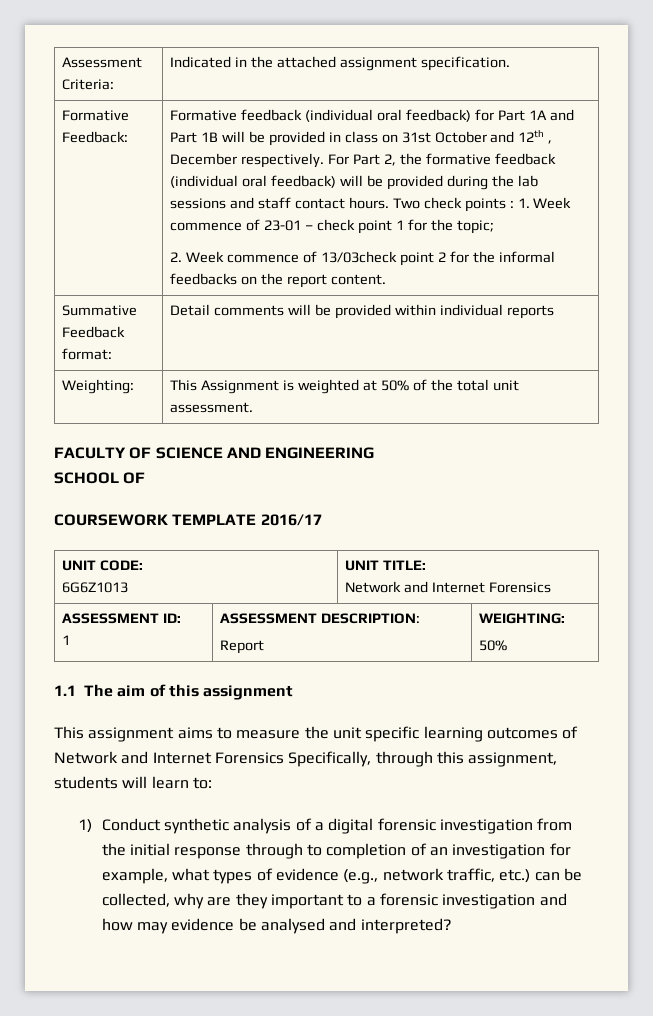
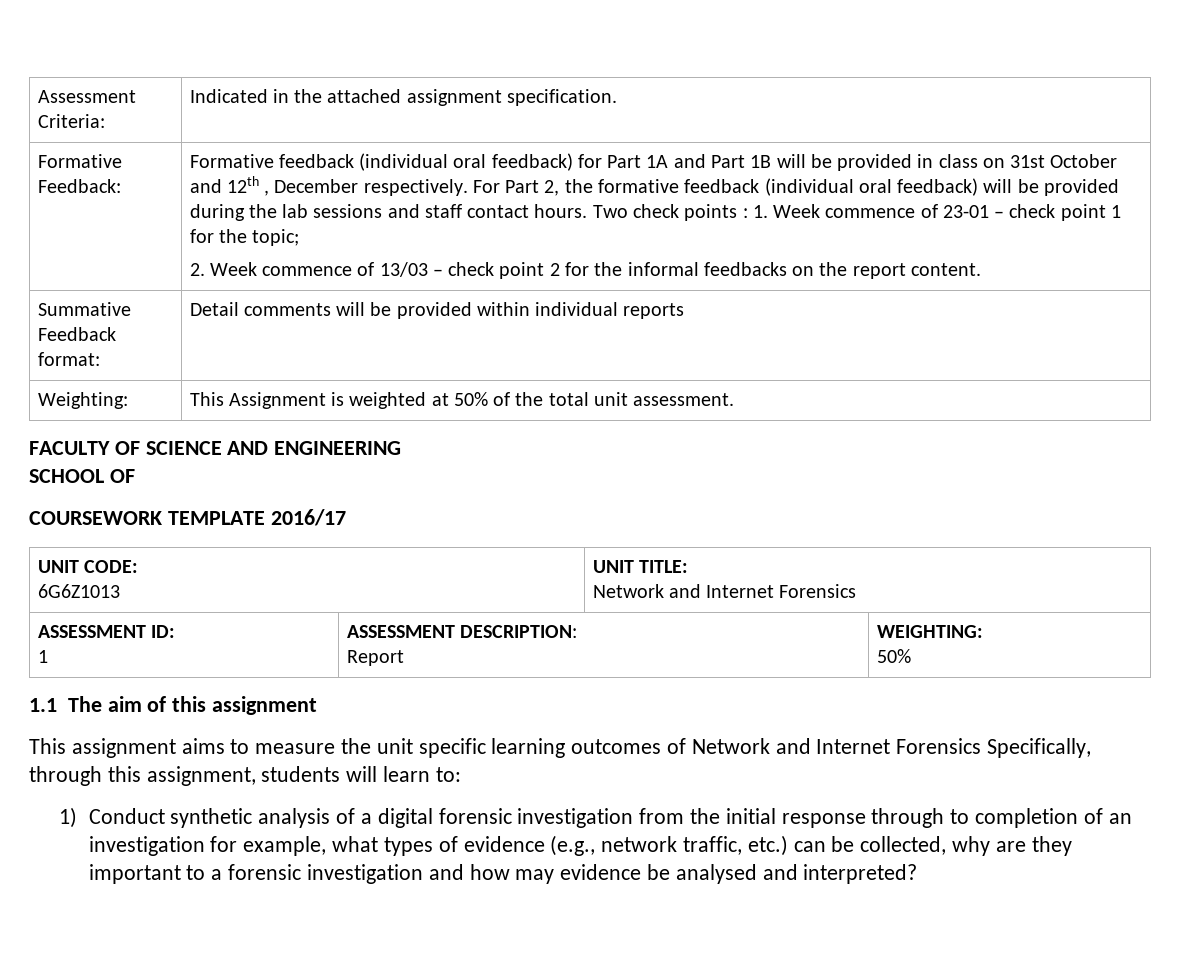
- 2. Week commence of 13/03check point 2 for the informal feedbacks on the report content.
+ 2. Week commence of 13/03 – check point 2 for the informal feedbacks on the report content.

